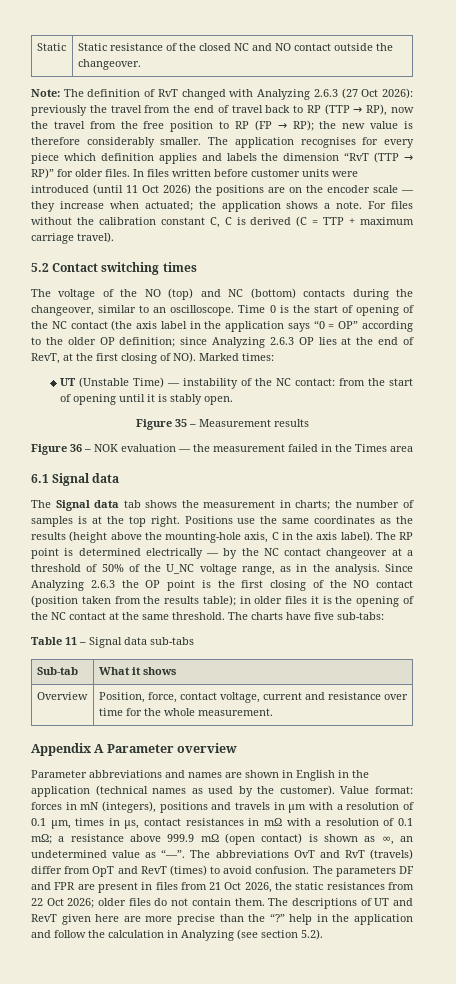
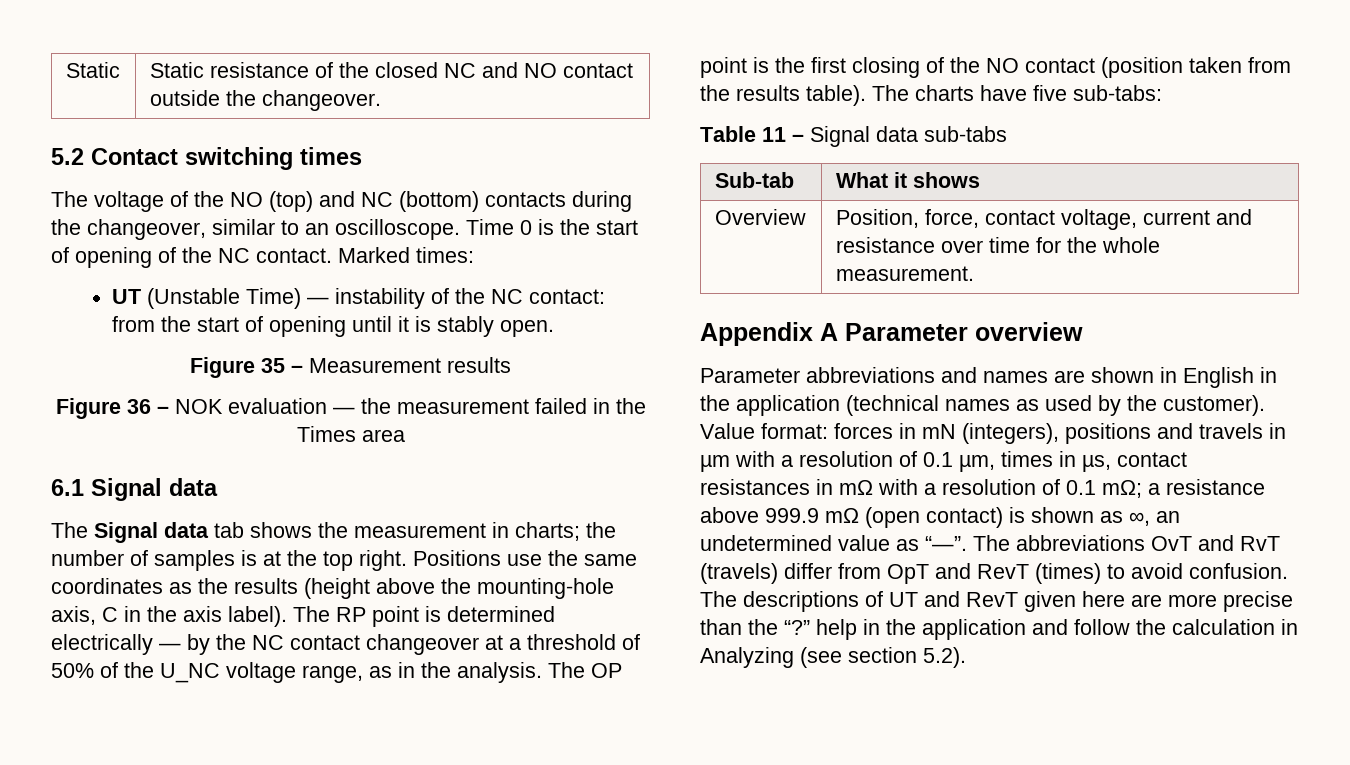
- Note: The definition of RvT changed with Analyzing 2.6.3 (27 Oct 2026): previously the travel from the end of travel back to RP (TTP → RP), now the travel from the free position to RP (FP → RP); the new value is therefore considerably smaller. The application recognises for every piece which definition applies and labels the dimension “RvT (TTP → RP)” for older files. In files written before customer units were introduced (until 11 Oct 2026) the positions are on the encoder scale — they increase when actuated; the application shows a note. For files without the calibration constant C, C is derived (C = TTP + maximum carriage travel).
- Time 0 is the start of opening of the NC contact (the axis label in the application says “0 = OP” according to the older OP definition; since Analyzing 2.6.3 OP lies at the end of RevT, at the first closing of NO). Marked times:
+ Time 0 is the start of opening of the NC contact. Marked times:
- Since Analyzing 2.6.3 the OP point is the first closing of the NO contact (position taken from the results table); in older files it is the opening of the NC contact at the same threshold.
+ The OP point is the first closing of the NO contact (position taken from the results table).
- The parameters DF and FPR are present in files from 21 Oct 2026, the static resistances from 22 Oct 2026; older files do not contain them. The descriptions of UT and RevT given here are more precise than the “?” help in the application and follow the calculation in Analyzing (see section 5.2).
+ The descriptions of UT and RevT given here are more precise than the “?” help in the application and follow the calculation in Analyzing (see section 5.2).

